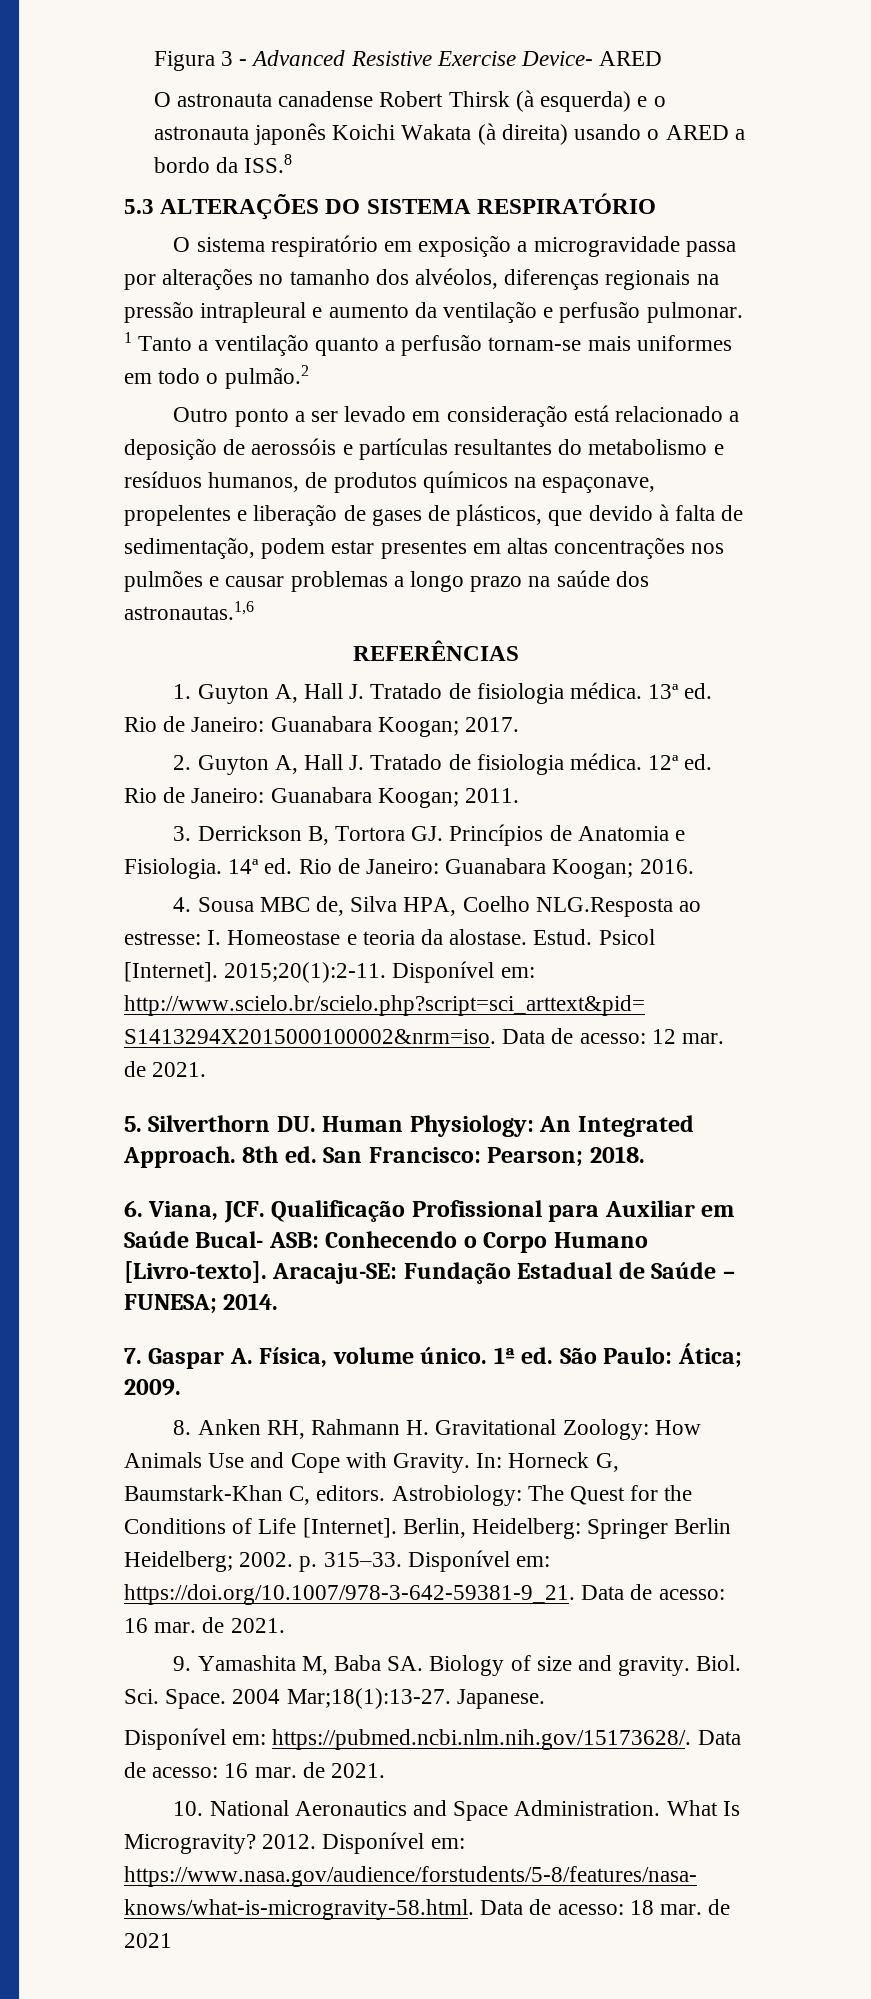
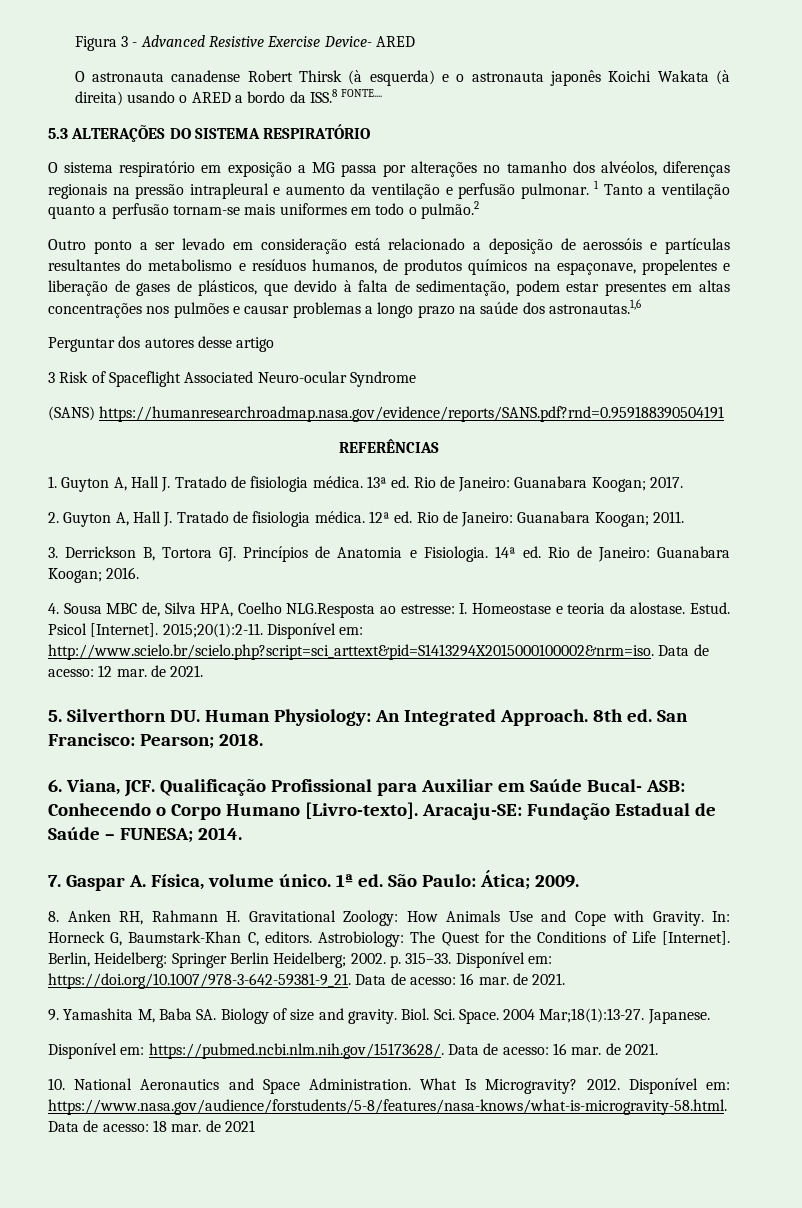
- O astronauta canadense Robert Thirsk (à esquerda) e o astronauta japonês Koichi Wakata (à direita) usando o ARED a bordo da ISS.8
+ O astronauta canadense Robert Thirsk (à esquerda) e o astronauta japonês Koichi Wakata (à direita) usando o ARED a bordo da ISS.8 FONTE....
- O sistema respiratório em exposição a microgravidade passa por alterações no tamanho dos alvéolos, diferenças regionais na pressão intrapleural e aumento da ventilação e perfusão pulmonar.
+ O sistema respiratório em exposição a MG passa por alterações no tamanho dos alvéolos, diferenças regionais na pressão intrapleural e aumento da ventilação e perfusão pulmonar.
+ Perguntar dos autores desse artigo
+ 3 Risk of Spaceflight Associated Neuro-ocular Syndrome
+ (SANS) https://humanresearchroadmap.nasa.gov/evidence/reports/SANS.pdf?rnd=0.959188390504191

